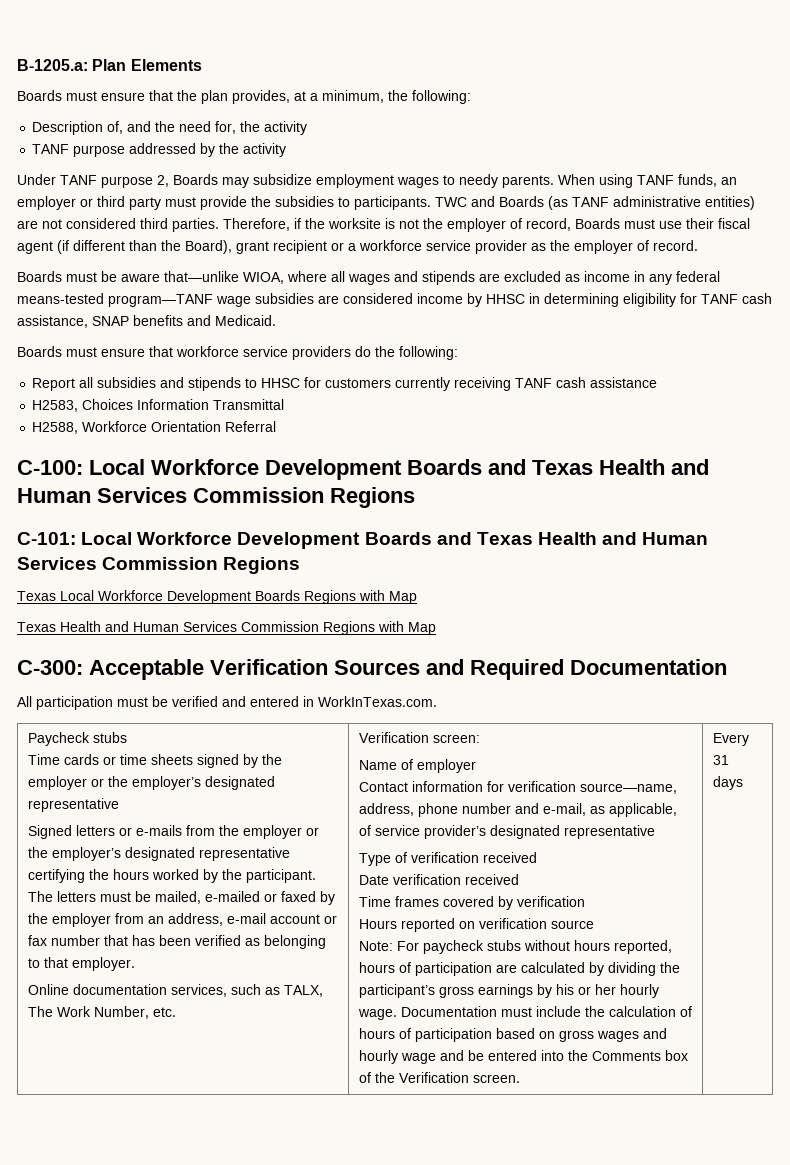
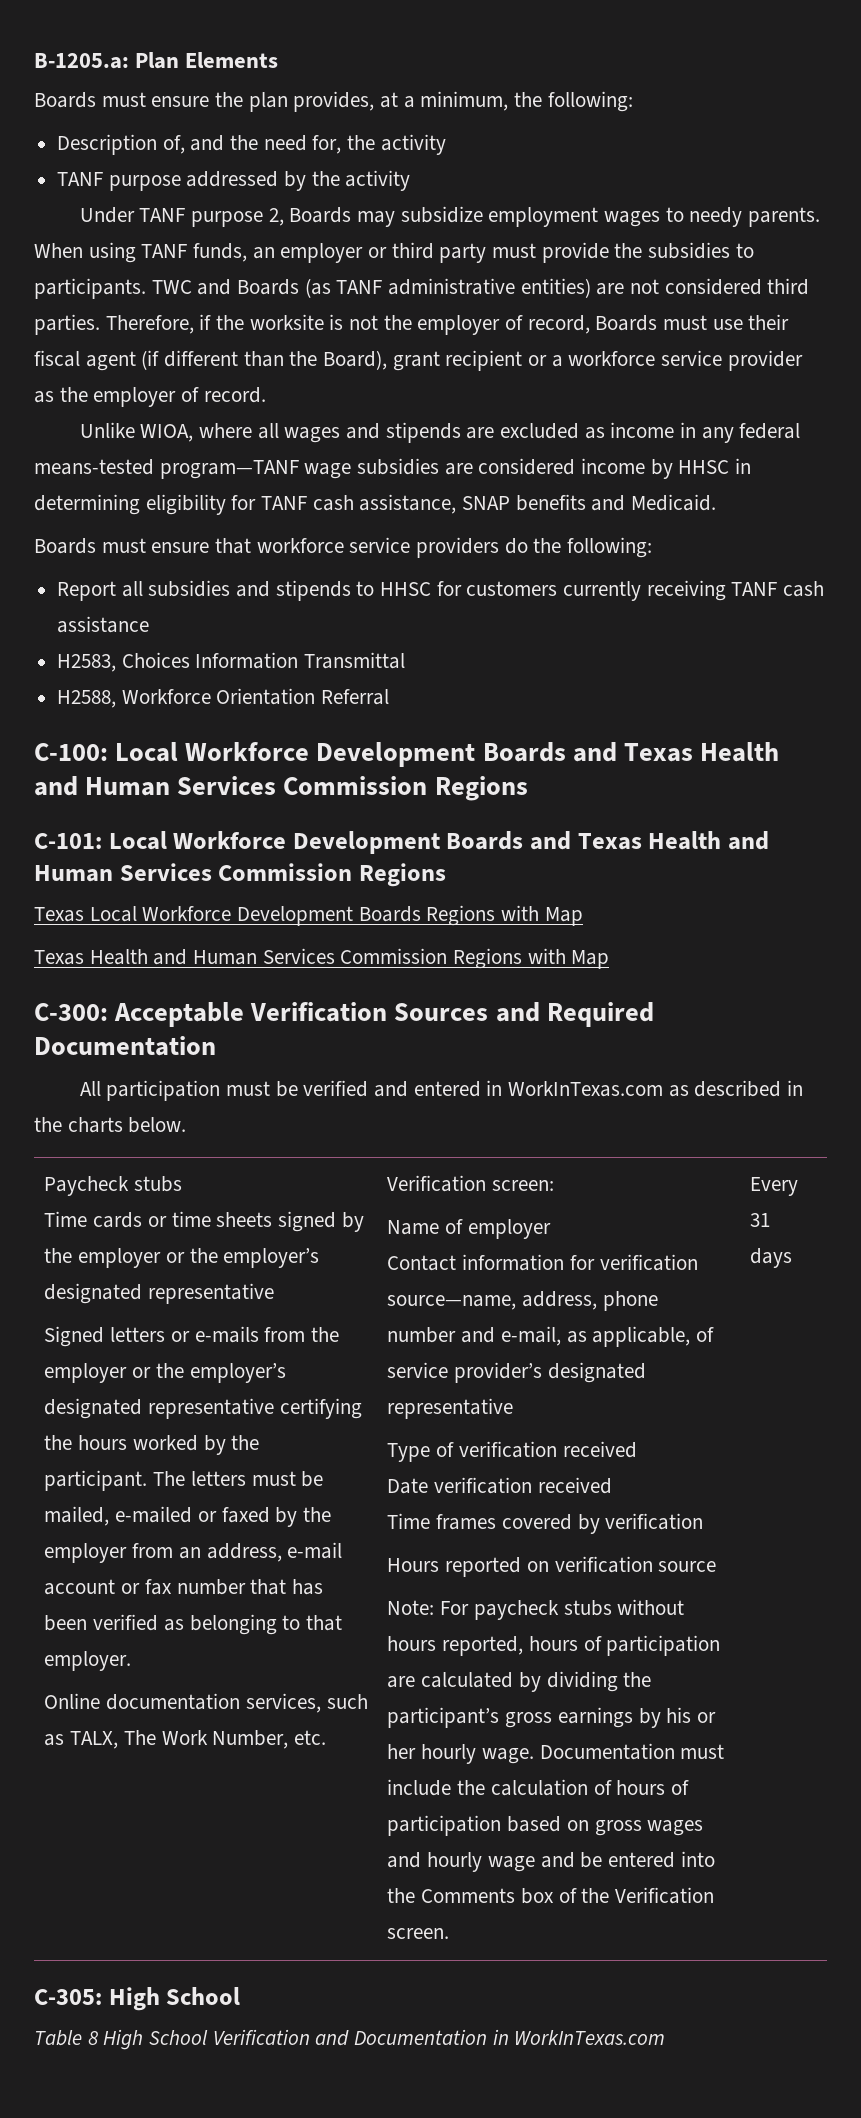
- Boards must ensure that the plan provides, at a minimum, the following:
+ Boards must ensure the plan provides, at a minimum, the following:
- Boards must be aware that—unlike WIOA, where all wages and stipends are excluded as income in any federal means-tested program—TANF wage subsidies are considered income by HHSC in determining eligibility for TANF cash assistance, SNAP benefits and Medicaid.
+ Unlike WIOA, where all wages and stipends are excluded as income in any federal means-tested program—TANF wage subsidies are considered income by HHSC in determining eligibility for TANF cash assistance, SNAP benefits and Medicaid.
- All participation must be verified and entered in WorkInTexas.com.
+ All participation must be verified and entered in WorkInTexas.com as described in the charts below.
+ C-305: High School
+ Table 8 High School Verification and Documentation in WorkInTexas.com

